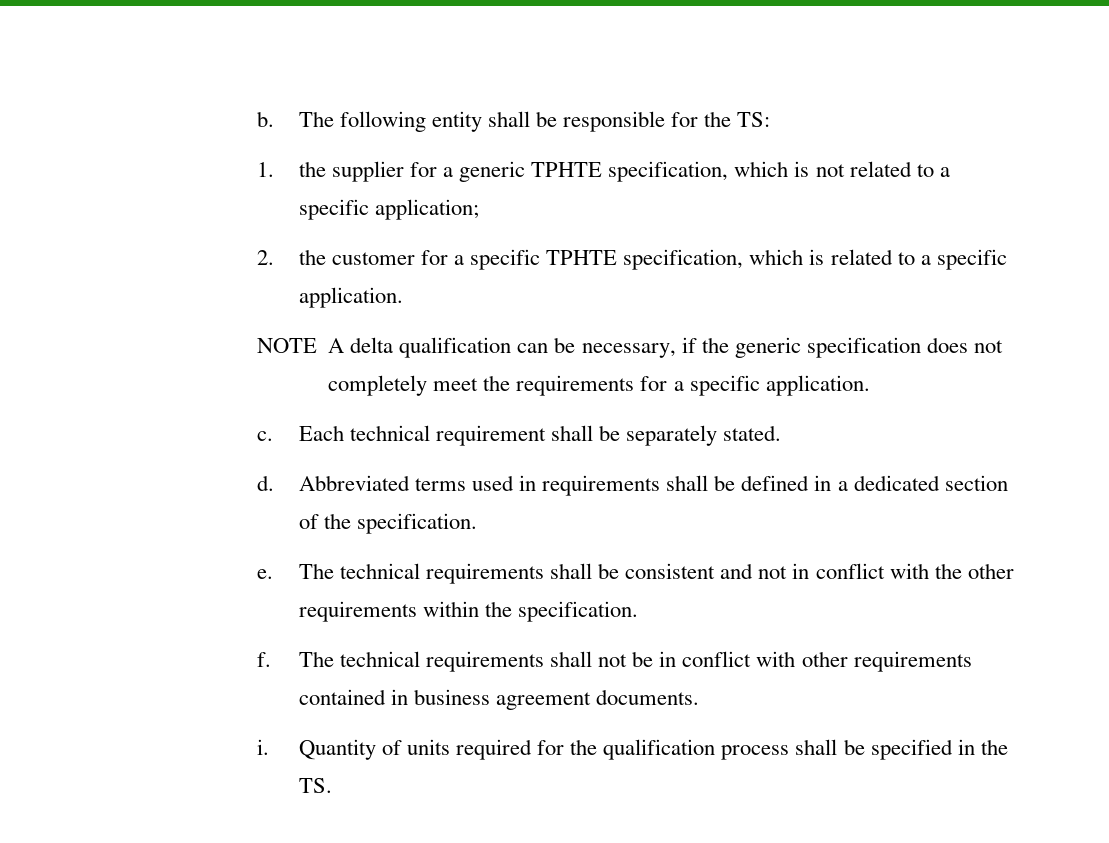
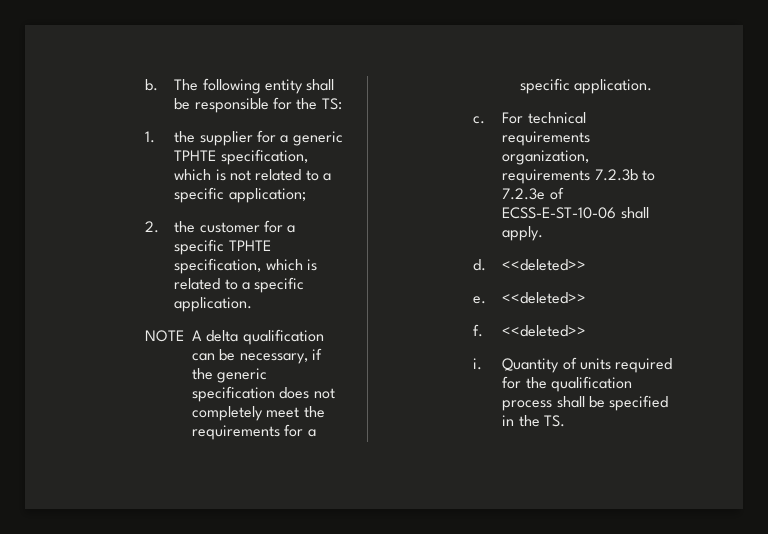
- Each technical requirement shall be separately stated.
- d. Abbreviated terms used in requirements shall be defined in a dedicated section of the specification.
- e. The technical requirements shall be consistent and not in conflict with the other requirements within the specification.
- f. The technical requirements shall not be in conflict with other requirements contained in business agreement documents.
+ For technical requirements organization, requirements 7.2.3b to 7.2.3e of ECSS-E-ST-10-06 shall apply.
+ d. <<deleted>>
+ e. <<deleted>>
+ f. <<deleted>>

